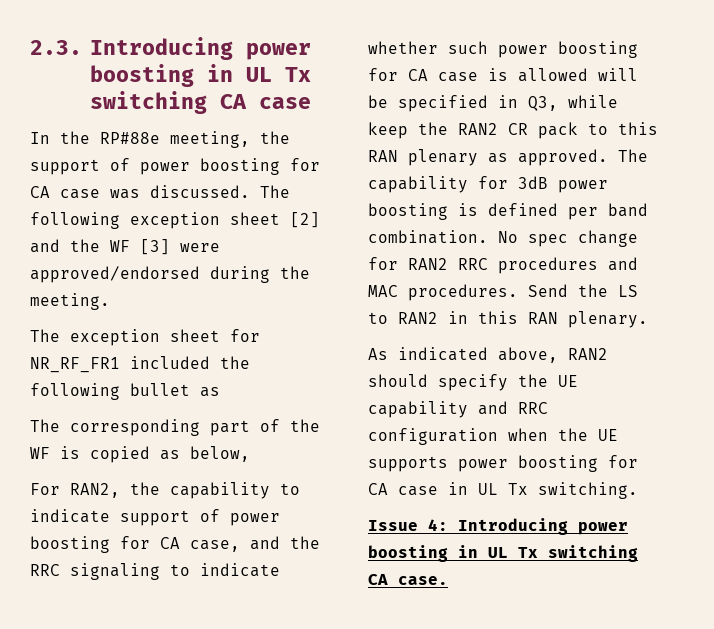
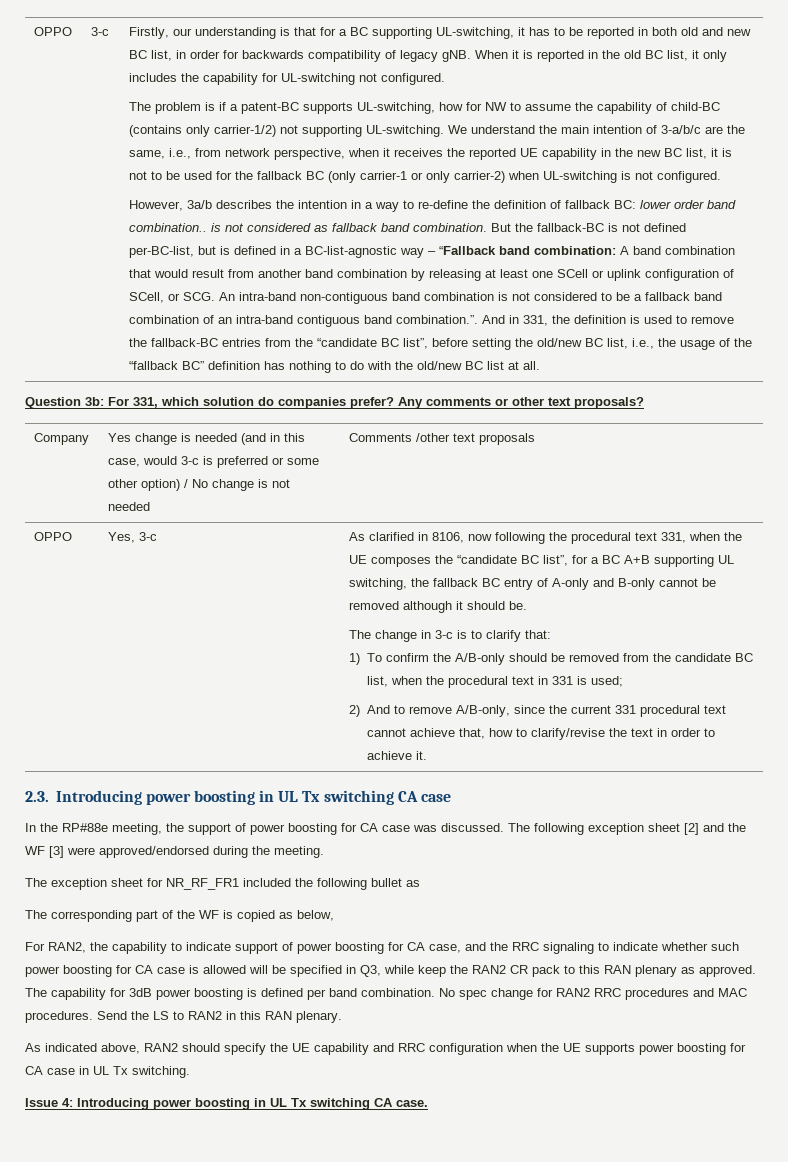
+ OPPO | 3-c | Firstly, our understanding is that for a BC supporting UL-switching, it has to be reported in both old and new BC list, in order for backwards compatibility of legacy gNB. When it is reported in the old BC list, it only includes the capability for UL-switching not configured.
+ The problem is if a patent-BC supports UL-switching, how for NW to assume the capability of child-BC (contains only carrier-1/2) not supporting UL-switching. We understand the main intention of 3-a/b/c are the same, i.e., from network perspective, when it receives the reported UE capability in the new BC list, it is not to be used for the fallback BC (only carrier-1 or only carrier-2) when UL-switching is not configured.
+ However, 3a/b describes the intention in a way to re-define the definition of fallback BC: lower order band combination.. is not considered as fallback band combination. But the fallback-BC is not defined per-BC-list, but is defined in a BC-list-agnostic way – “Fallback band combination: A band combination that would result from another band combination by releasing at least one SCell or uplink configuration of SCell, or SCG. An intra-band non-contiguous band combination is not considered to be a fallback band combination of an intra-band contiguous band combination.”. And in 331, the definition is used to remove the fallback-BC entries from the “candidate BC list”, before setting the old/new BC list, i.e., the usage of the “fallback BC” definition has nothing to do with the old/new BC list at all.
+ Question 3b: For 331, which solution do companies prefer? Any comments or other text proposals?
+ Company | Yes change is needed (and in this case, would 3-c is preferred or some other option) / No change is not needed | Comments /other text proposals
+ OPPO | Yes, 3-c | As clarified in 8106, now following the procedural text 331, when the UE composes the “candidate BC list”, for a BC A+B supporting UL switching, the fallback BC entry of A-only and B-only cannot be removed although it should be.
+ The change in 3-c is to clarify that:
+ 1) To confirm the A/B-only should be removed from the candidate BC list, when the procedural text in 331 is used;
+ 2) And to remove A/B-only, since the current 331 procedural text cannot achieve that, how to clarify/revise the text in order to achieve it.

